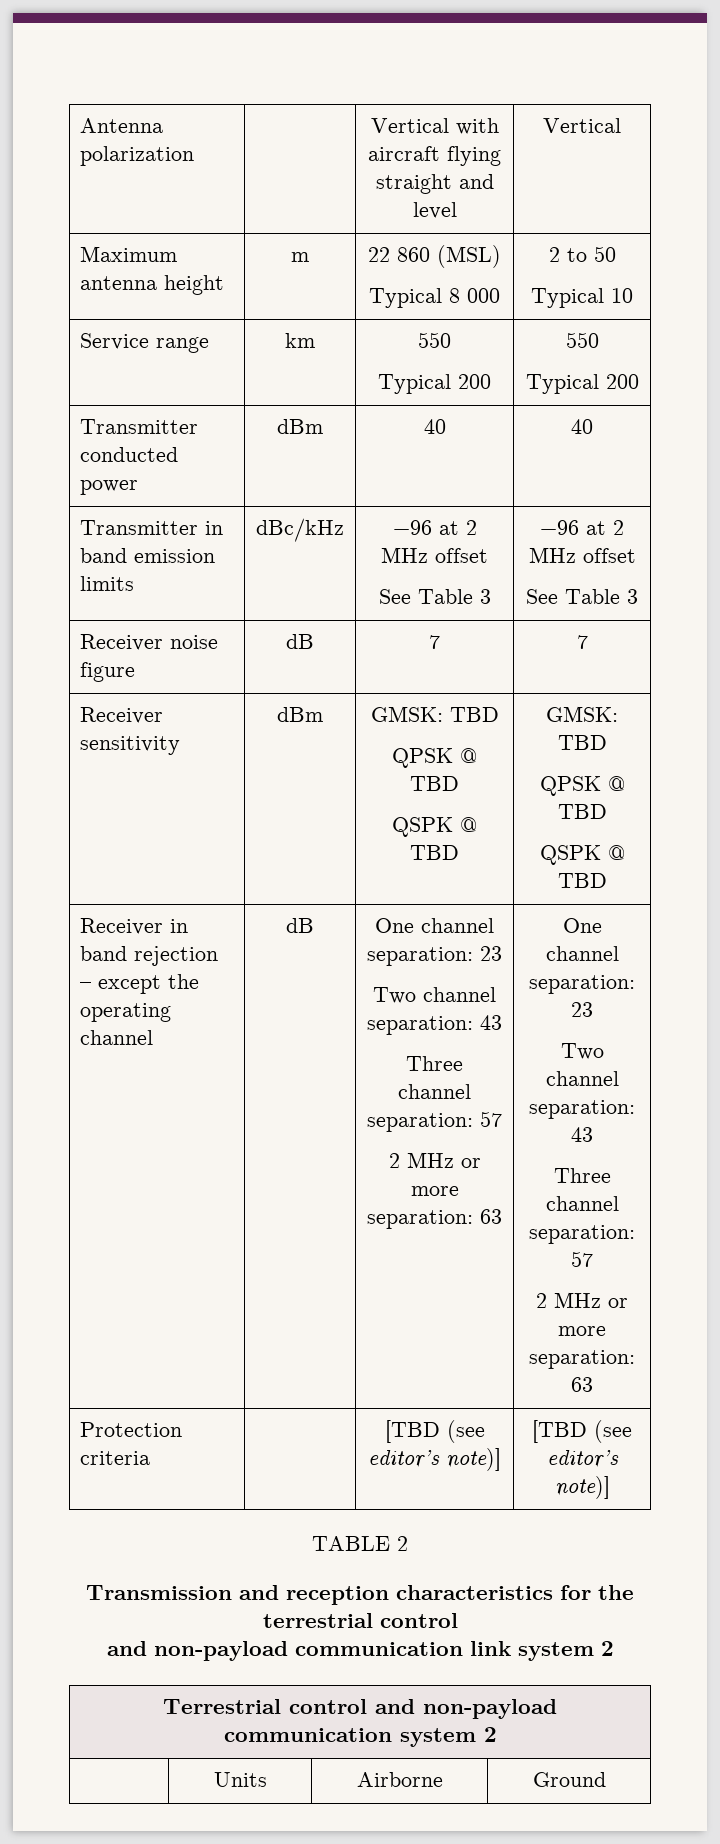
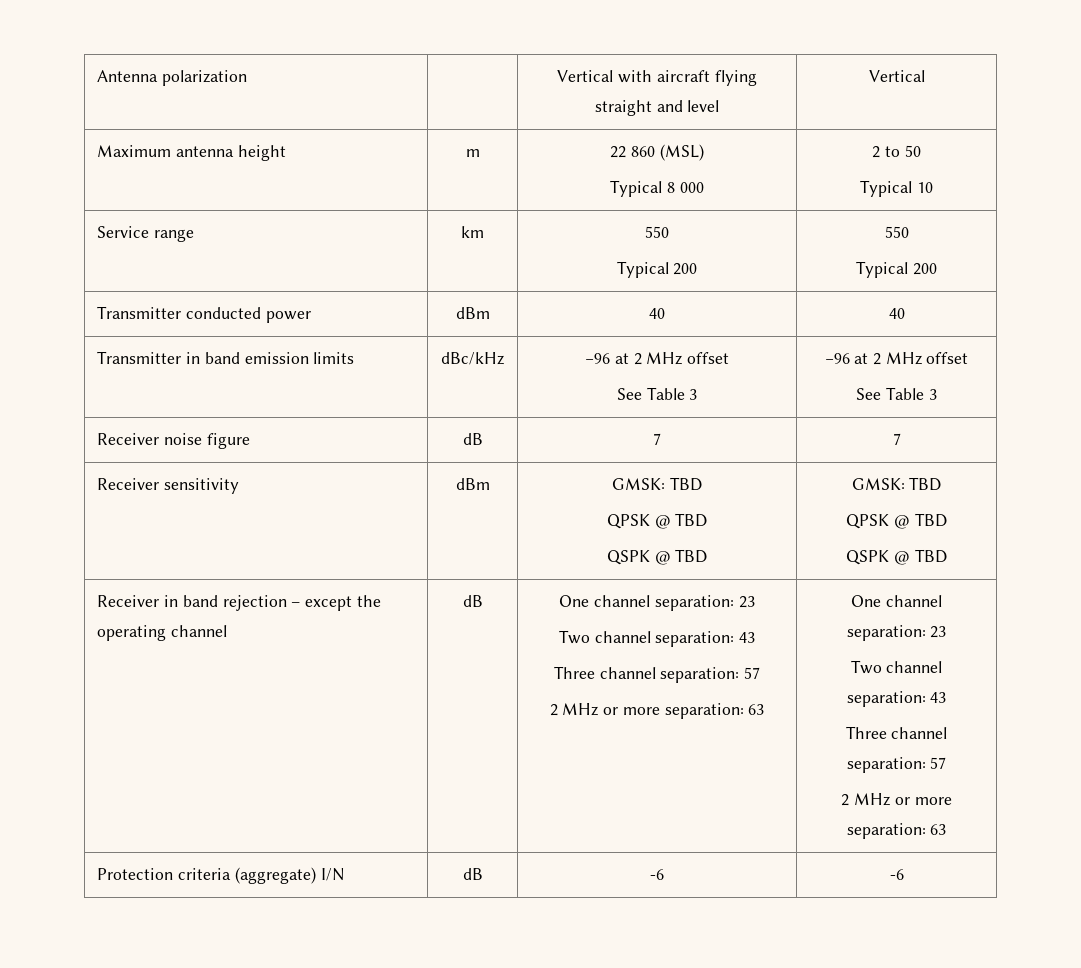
- Protection criteria | | [TBD (see editor’s note)] | [TBD (see editor’s note)]
- TABLE 2
- Transmission and reception characteristics for the terrestrial control
- and non-payload communication link system 2
- Terrestrial control and non-payload communication system 2
- | Units | Airborne | Ground
+ Protection criteria (aggregate) I/N | dB | -6 | -6

